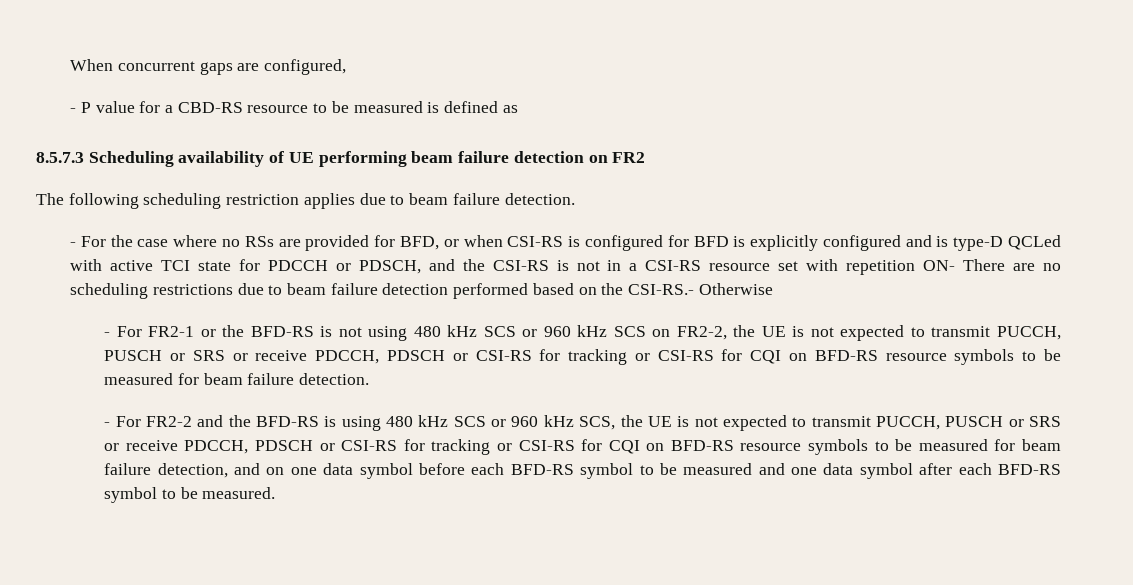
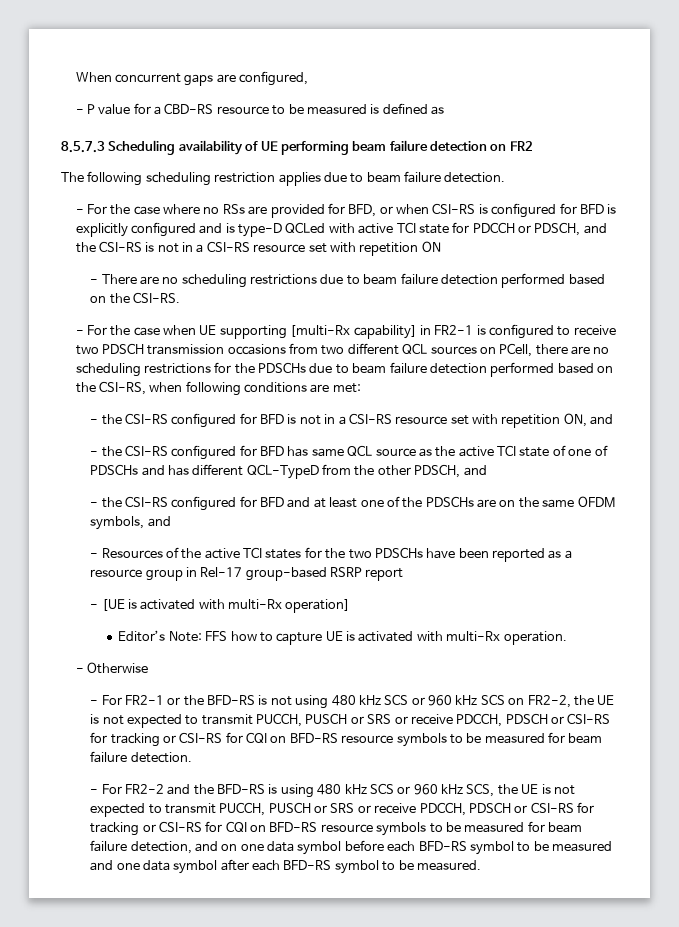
- - For the case where no RSs are provided for BFD, or when CSI-RS is configured for BFD is explicitly configured and is type-D QCLed with active TCI state for PDCCH or PDSCH, and the CSI-RS is not in a CSI-RS resource set with repetition ON- There are no scheduling restrictions due to beam failure detection performed based on the CSI-RS.- Otherwise
+ - For the case where no RSs are provided for BFD, or when CSI-RS is configured for BFD is explicitly configured and is type-D QCLed with active TCI state for PDCCH or PDSCH, and the CSI-RS is not in a CSI-RS resource set with repetition ON
+ - There are no scheduling restrictions due to beam failure detection performed based on the CSI-RS.
+ - For the case when UE supporting [multi-Rx capability] in FR2-1 is configured to receive two PDSCH transmission occasions from two different QCL sources on PCell, there are no scheduling restrictions for the PDSCHs due to beam failure detection performed based on the CSI-RS, when following conditions are met:
+ - the CSI-RS configured for BFD is not in a CSI-RS resource set with repetition ON, and
+ - the CSI-RS configured for BFD has same QCL source as the active TCI state of one of PDSCHs and has different QCL-TypeD from the other PDSCH, and
+ - the CSI-RS configured for BFD and at least one of the PDSCHs are on the same OFDM symbols, and
+ - Resources of the active TCI states for the two PDSCHs have been reported as a resource group in Rel-17 group-based RSRP report
+ - [UE is activated with multi-Rx operation]
+ Editor’s Note: FFS how to capture UE is activated with multi-Rx operation.
+ - Otherwise

